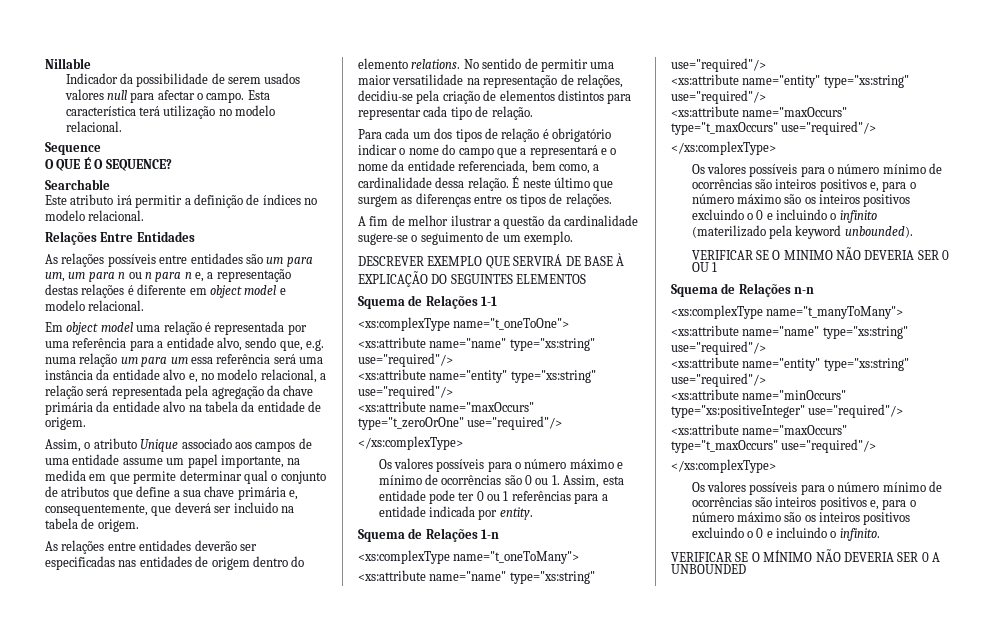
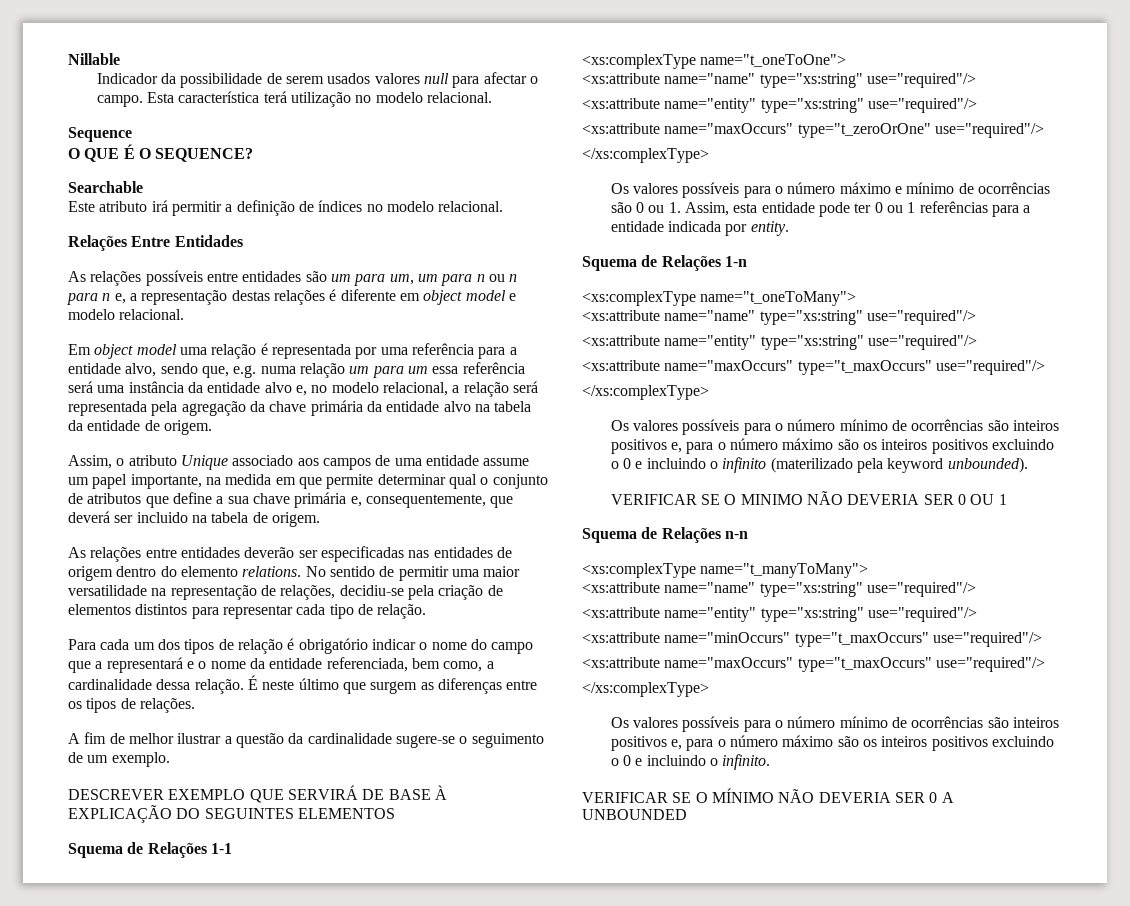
- <xs:attribute name="minOccurs" type="xs:positiveInteger" use="required"/>
+ <xs:attribute name="minOccurs" type="t_maxOccurs" use="required"/>

